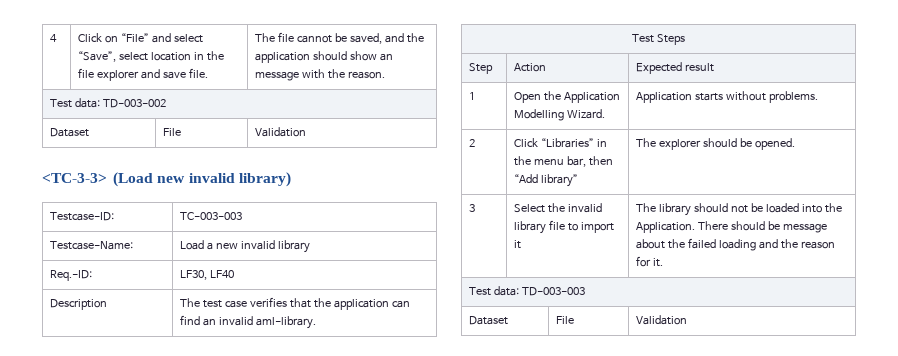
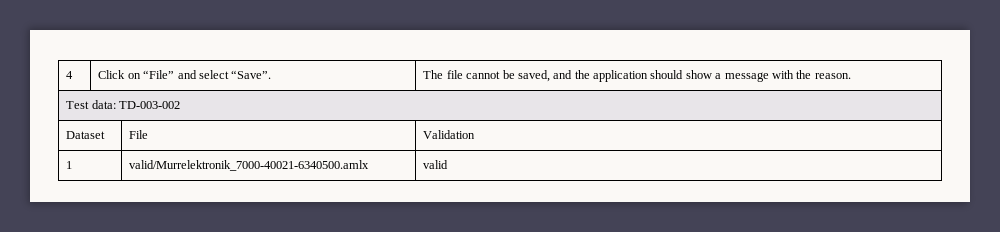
- 4 | Click on “File” and select “Save”, select location in the file explorer and save file. | The file cannot be saved, and the application should show an message with the reason.
+ 4 | Click on “File” and select “Save”. | The file cannot be saved, and the application should show a message with the reason.
- <TC-3-3> (Load new invalid library)
- Testcase-ID: | TC-003-003
- Testcase-Name: | Load a new invalid library
- Req.-ID: | LF30, LF40
- Description | The test case verifies that the application can find an invalid aml-library.
- Test Steps
- Step | Action | Expected result
- 1 | Open the Application Modelling Wizard. | Application starts without problems.
- 2 | Click “Libraries” in the menu bar, then “Add library” | The explorer should be opened.
- 3 | Select the invalid library file to import it | The library should not be loaded into the Application. There should be message about the failed loading and the reason for it.
- Test data: TD-003-003
- Dataset | File | Validation
+ 1 | valid/Murrelektronik_7000-40021-6340500.amlx | valid

